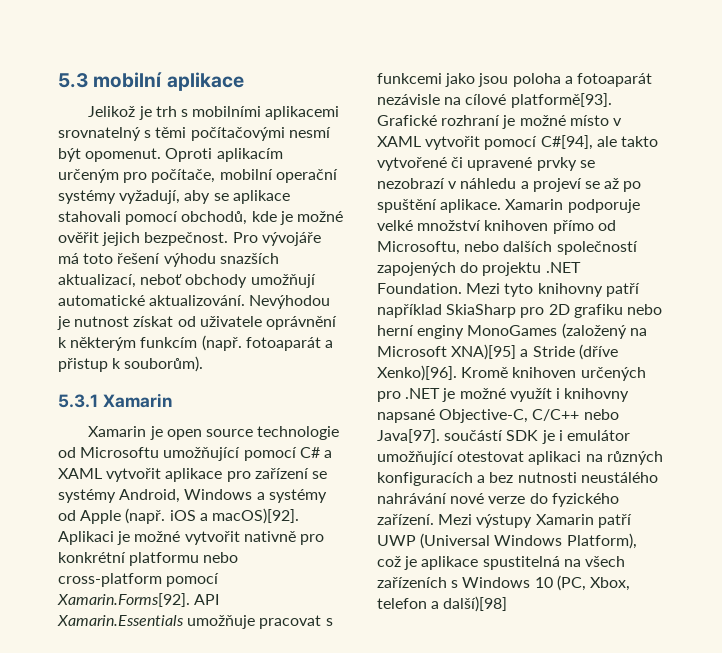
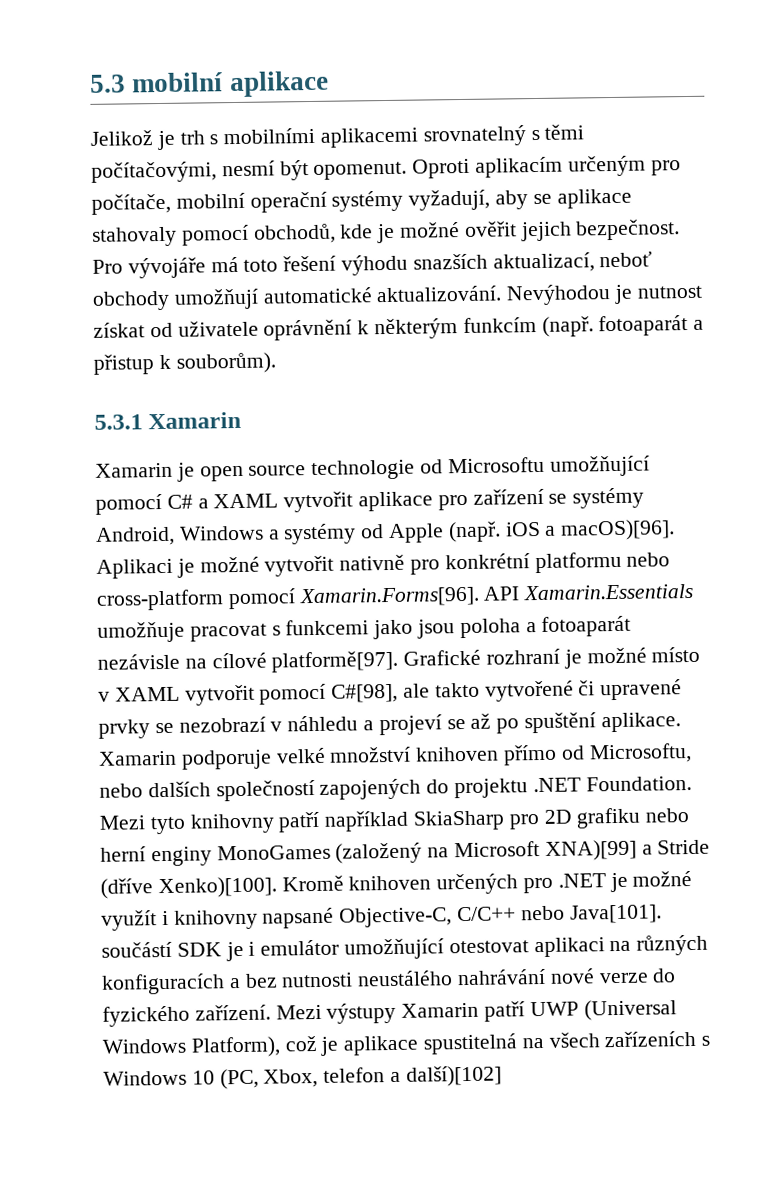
- Jelikož je trh s mobilními aplikacemi srovnatelný s těmi počítačovými nesmí být opomenut.
+ Jelikož je trh s mobilními aplikacemi srovnatelný s těmi počítačovými, nesmí být opomenut.
- Oproti aplikacím určeným pro počítače, mobilní operační systémy vyžadují, aby se aplikace stahovali pomocí obchodů, kde je možné ověřit jejich bezpečnost.
+ Oproti aplikacím určeným pro počítače, mobilní operační systémy vyžadují, aby se aplikace stahovaly pomocí obchodů, kde je možné ověřit jejich bezpečnost.
- Xamarin je open source technologie od Microsoftu umožňující pomocí C# a XAML vytvořit aplikace pro zařízení se systémy Android, Windows a systémy od Apple (např. iOS a macOS)[92].
+ Xamarin je open source technologie od Microsoftu umožňující pomocí C# a XAML vytvořit aplikace pro zařízení se systémy Android, Windows a systémy od Apple (např. iOS a macOS)[96].
- Aplikaci je možné vytvořit nativně pro konkrétní platformu nebo cross-platform pomocí Xamarin.Forms[92]. API Xamarin.Essentials umožňuje pracovat s funkcemi jako jsou poloha a fotoaparát nezávisle na cílové platformě[93].
+ Aplikaci je možné vytvořit nativně pro konkrétní platformu nebo cross-platform pomocí Xamarin.Forms[96]. API Xamarin.Essentials umožňuje pracovat s funkcemi jako jsou poloha a fotoaparát nezávisle na cílové platformě[97].
- Grafické rozhraní je možné místo v XAML vytvořit pomocí C#[94], ale takto vytvořené či upravené prvky se nezobrazí v náhledu a projeví se až po spuštění aplikace.
+ Grafické rozhraní je možné místo v XAML vytvořit pomocí C#[98], ale takto vytvořené či upravené prvky se nezobrazí v náhledu a projeví se až po spuštění aplikace.
- Mezi tyto knihovny patří například SkiaSharp pro 2D grafiku nebo herní enginy MonoGames (založený na Microsoft XNA)[95] a Stride (dříve Xenko)[96].
+ Mezi tyto knihovny patří například SkiaSharp pro 2D grafiku nebo herní enginy MonoGames (založený na Microsoft XNA)[99] a Stride (dříve Xenko)[100].
- Kromě knihoven určených pro .NET je možné využít i knihovny napsané Objective-C, C/C++ nebo Java[97]. součástí SDK je i emulátor umožňující otestovat aplikaci na různých konfiguracích a bez nutnosti neustálého nahrávání nové verze do fyzického zařízení.
+ Kromě knihoven určených pro .NET je možné využít i knihovny napsané Objective-C, C/C++ nebo Java[101]. součástí SDK je i emulátor umožňující otestovat aplikaci na různých konfiguracích a bez nutnosti neustálého nahrávání nové verze do fyzického zařízení.
- Mezi výstupy Xamarin patří UWP (Universal Windows Platform), což je aplikace spustitelná na všech zařízeních s Windows 10 (PC, Xbox, telefon a další)[98]
+ Mezi výstupy Xamarin patří UWP (Universal Windows Platform), což je aplikace spustitelná na všech zařízeních s Windows 10 (PC, Xbox, telefon a další)[102]

